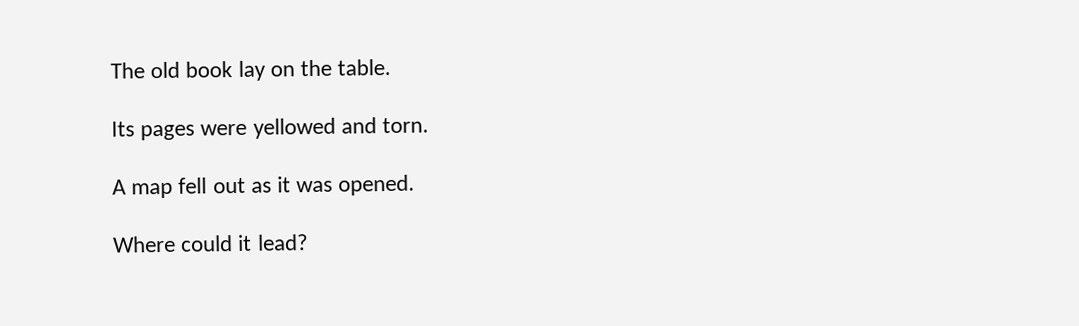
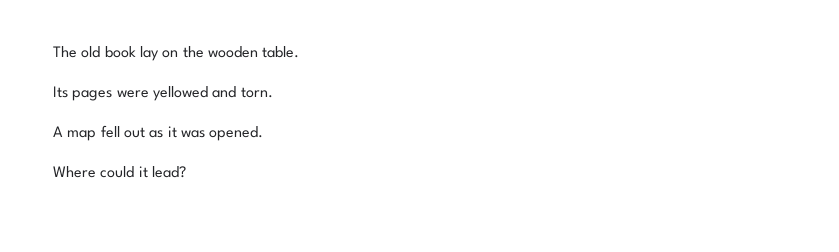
- The old book lay on the table.
+ The old book lay on the wooden table.

